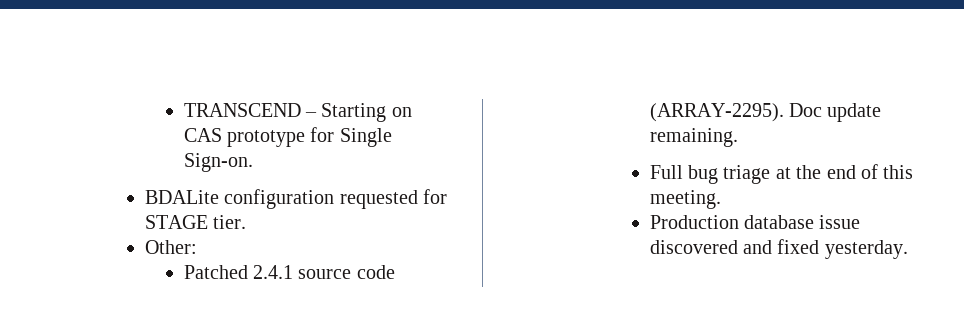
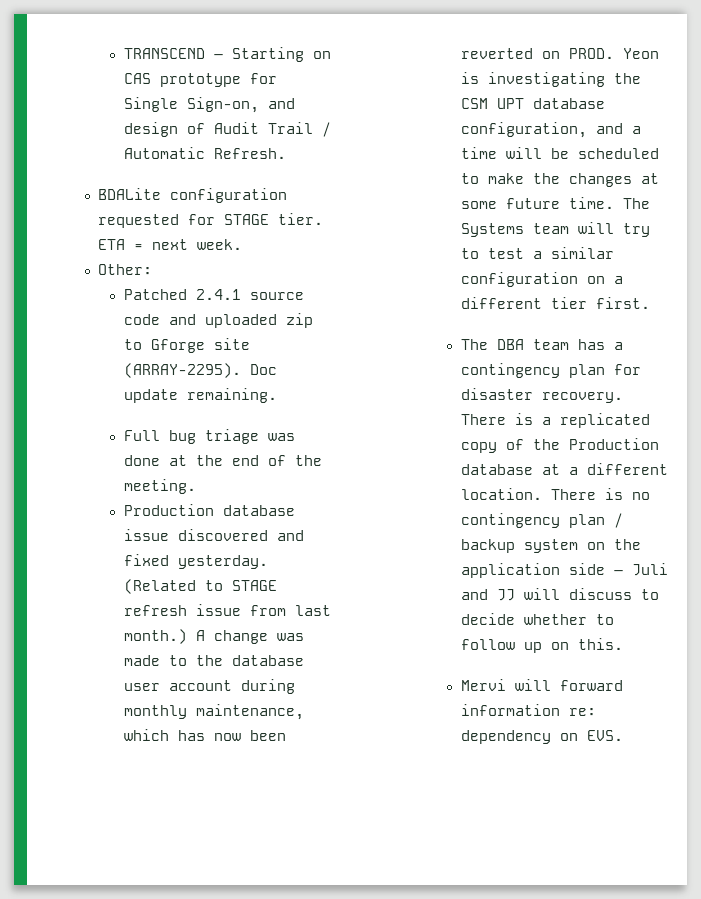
- TRANSCEND – Starting on CAS prototype for Single Sign-on.
+ TRANSCEND – Starting on CAS prototype for Single Sign-on, and design of Audit Trail / Automatic Refresh.
+ ETA = next week.
- Patched 2.4.1 source code (ARRAY-2295).
+ Patched 2.4.1 source code and uploaded zip to Gforge site (ARRAY-2295).
- Full bug triage at the end of this meeting.
+ Full bug triage was done at the end of the meeting.
+ (Related to STAGE refresh issue from last month.) A change was made to the database user account during monthly maintenance, which has now been reverted on PROD. Yeon is investigating the CSM UPT database configuration, and a time will be scheduled to make the changes at some future time. The Systems team will try to test a similar configuration on a different tier first.
+ The DBA team has a contingency plan for disaster recovery. There is a replicated copy of the Production database at a different location. There is no contingency plan / backup system on the application side – Juli and JJ will discuss to decide whether to follow up on this.
+ Mervi will forward information re: dependency on EVS.

